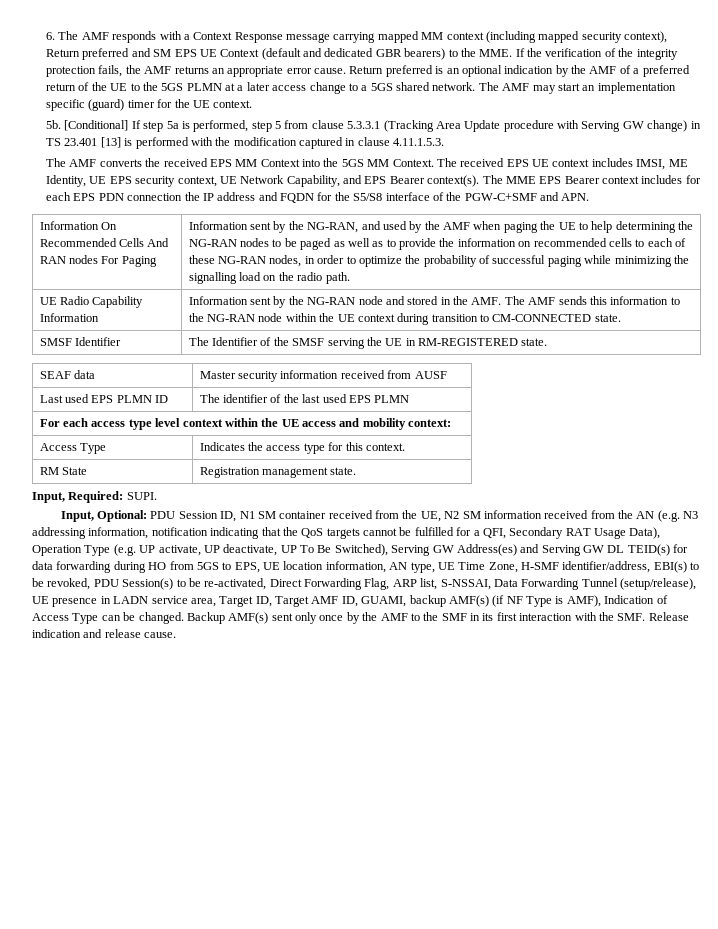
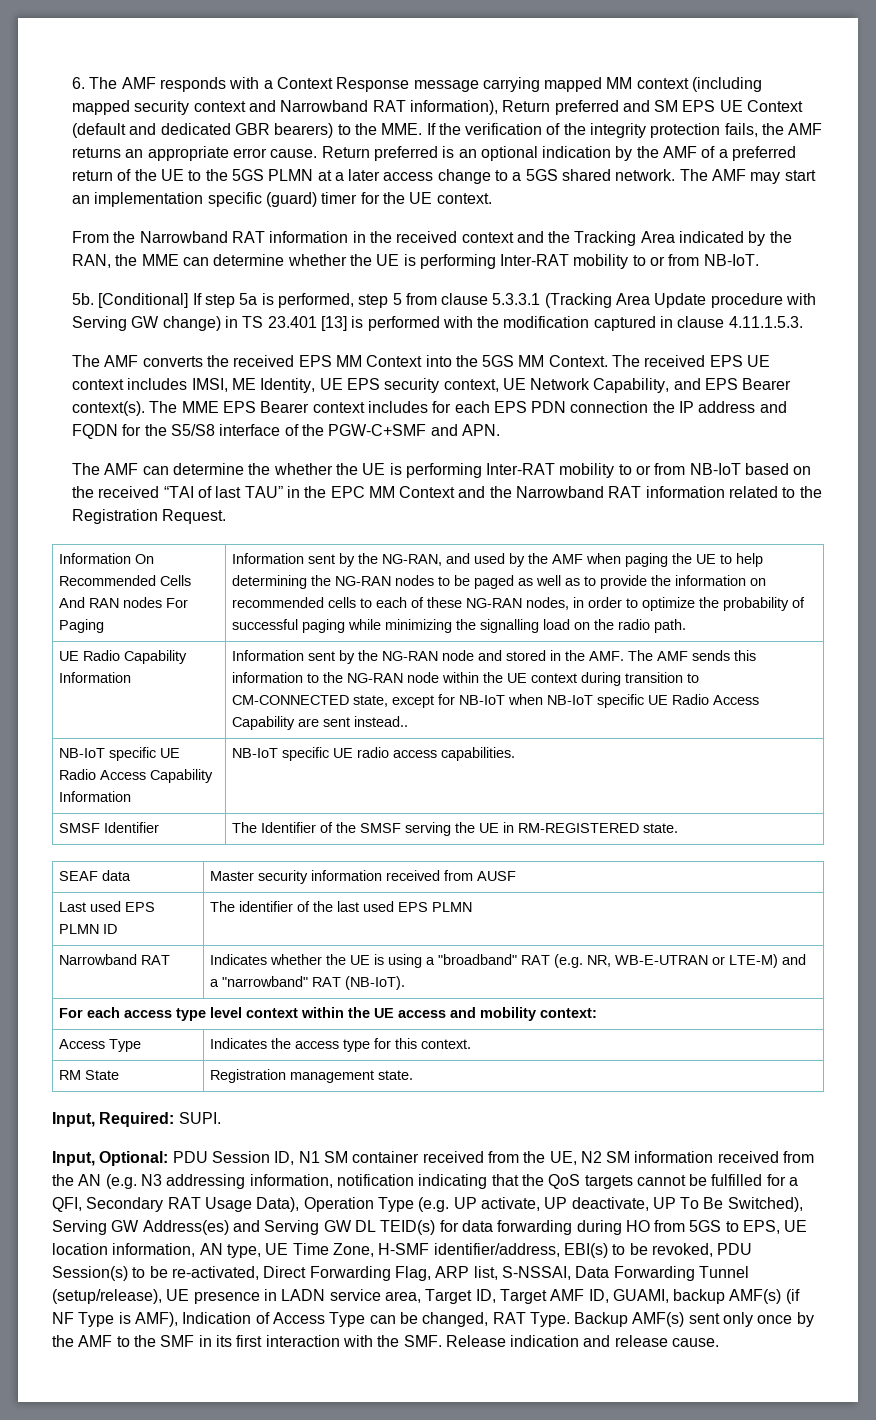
- 6. The AMF responds with a Context Response message carrying mapped MM context (including mapped security context), Return preferred and SM EPS UE Context (default and dedicated GBR bearers) to the MME. If the verification of the integrity protection fails, the AMF returns an appropriate error cause.
+ 6. The AMF responds with a Context Response message carrying mapped MM context (including mapped security context and Narrowband RAT information), Return preferred and SM EPS UE Context (default and dedicated GBR bearers) to the MME. If the verification of the integrity protection fails, the AMF returns an appropriate error cause.
+ From the Narrowband RAT information in the received context and the Tracking Area indicated by the RAN, the MME can determine whether the UE is performing Inter-RAT mobility to or from NB-IoT.
+ The AMF can determine the whether the UE is performing Inter-RAT mobility to or from NB-IoT based on the received “TAI of last TAU” in the EPC MM Context and the Narrowband RAT information related to the Registration Request.
- Information sent by the NG-RAN node and stored in the AMF. The AMF sends this information to the NG-RAN node within the UE context during transition to CM-CONNECTED state.
+ Information sent by the NG-RAN node and stored in the AMF. The AMF sends this information to the NG-RAN node within the UE context during transition to CM-CONNECTED state, except for NB-IoT when NB-IoT specific UE Radio Access Capability are sent instead..
+ NB-IoT specific UE Radio Access Capability Information | NB-IoT specific UE radio access capabilities.
+ Narrowband RAT | Indicates whether the UE is using a "broadband" RAT (e.g. NR, WB-E-UTRAN or LTE-M) and a "narrowband" RAT (NB-IoT).
- PDU Session ID, N1 SM container received from the UE, N2 SM information received from the AN (e.g. N3 addressing information, notification indicating that the QoS targets cannot be fulfilled for a QFI, Secondary RAT Usage Data), Operation Type (e.g. UP activate, UP deactivate, UP To Be Switched), Serving GW Address(es) and Serving GW DL TEID(s) for data forwarding during HO from 5GS to EPS, UE location information, AN type, UE Time Zone, H-SMF identifier/address, EBI(s) to be revoked, PDU Session(s) to be re-activated, Direct Forwarding Flag, ARP list, S-NSSAI, Data Forwarding Tunnel (setup/release), UE presence in LADN service area, Target ID, Target AMF ID, GUAMI, backup AMF(s) (if NF Type is AMF), Indication of Access Type can be changed.
+ PDU Session ID, N1 SM container received from the UE, N2 SM information received from the AN (e.g. N3 addressing information, notification indicating that the QoS targets cannot be fulfilled for a QFI, Secondary RAT Usage Data), Operation Type (e.g. UP activate, UP deactivate, UP To Be Switched), Serving GW Address(es) and Serving GW DL TEID(s) for data forwarding during HO from 5GS to EPS, UE location information, AN type, UE Time Zone, H-SMF identifier/address, EBI(s) to be revoked, PDU Session(s) to be re-activated, Direct Forwarding Flag, ARP list, S-NSSAI, Data Forwarding Tunnel (setup/release), UE presence in LADN service area, Target ID, Target AMF ID, GUAMI, backup AMF(s) (if NF Type is AMF), Indication of Access Type can be changed, RAT Type.

